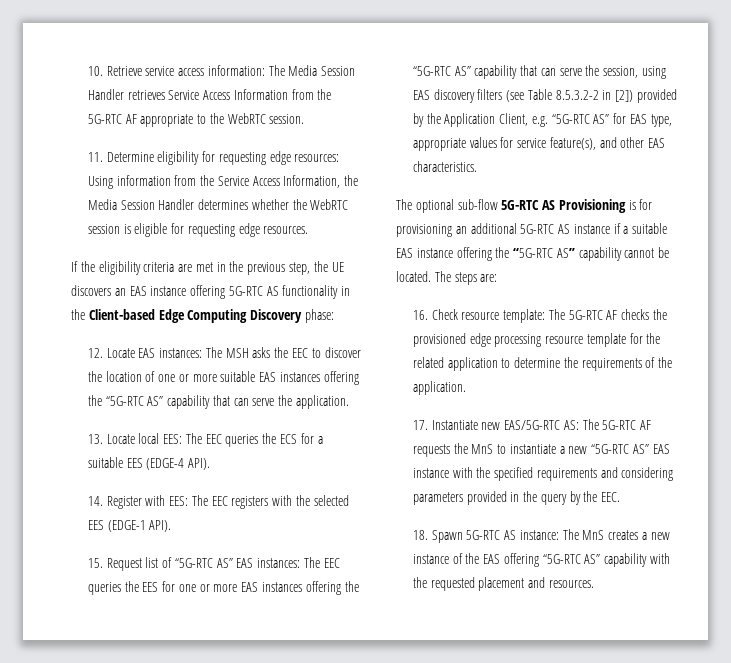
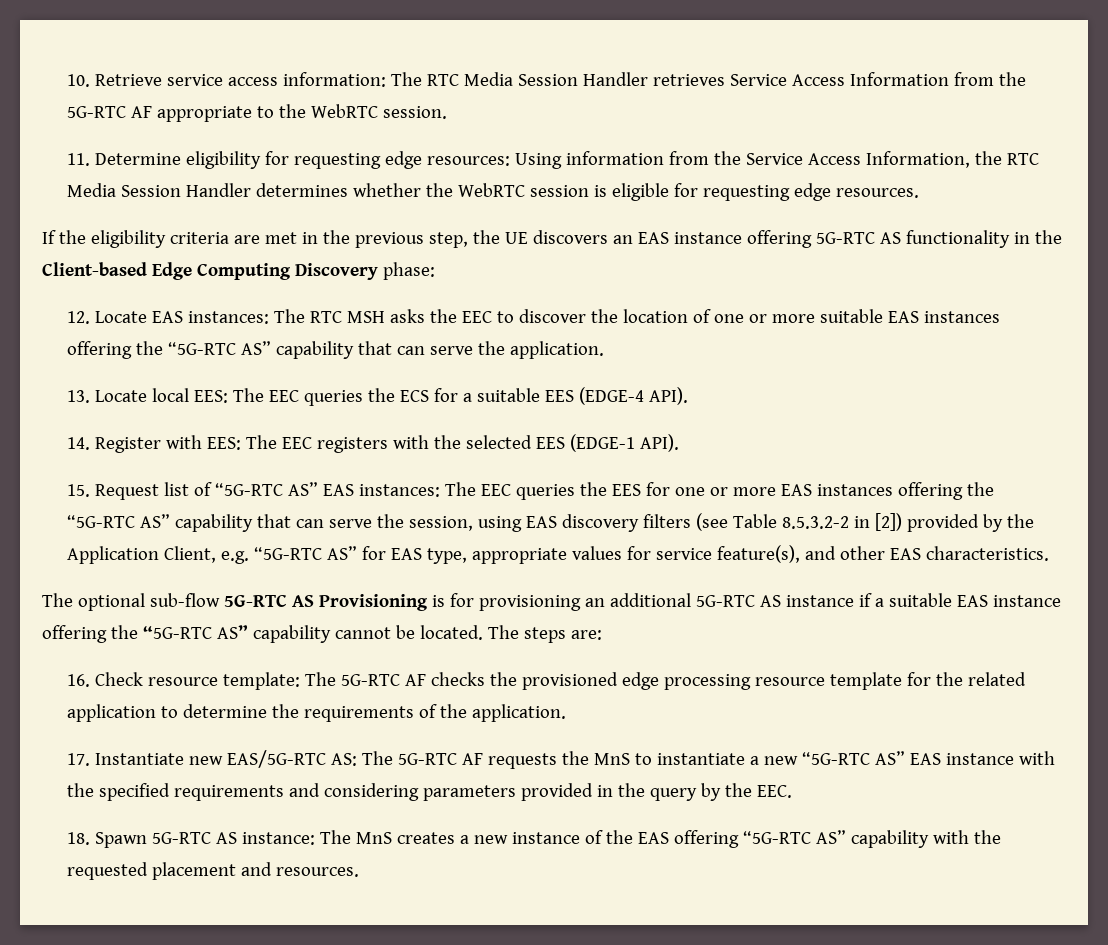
- 10. Retrieve service access information: The Media Session Handler retrieves Service Access Information from the 5G-RTC AF appropriate to the WebRTC session.
+ 10. Retrieve service access information: The RTC Media Session Handler retrieves Service Access Information from the 5G-RTC AF appropriate to the WebRTC session.
- 11. Determine eligibility for requesting edge resources: Using information from the Service Access Information, the Media Session Handler determines whether the WebRTC session is eligible for requesting edge resources.
+ 11. Determine eligibility for requesting edge resources: Using information from the Service Access Information, the RTC Media Session Handler determines whether the WebRTC session is eligible for requesting edge resources.
- 12. Locate EAS instances: The MSH asks the EEC to discover the location of one or more suitable EAS instances offering the “5G-RTC AS” capability that can serve the application.
+ 12. Locate EAS instances: The RTC MSH asks the EEC to discover the location of one or more suitable EAS instances offering the “5G-RTC AS” capability that can serve the application.

